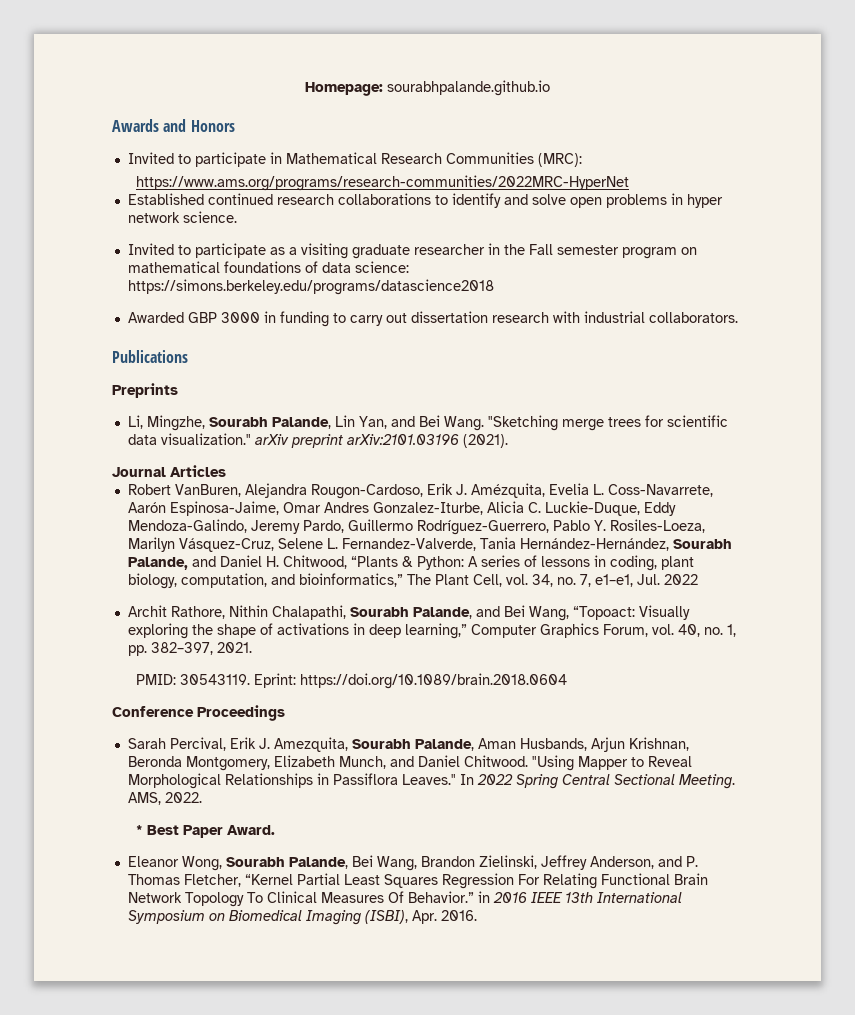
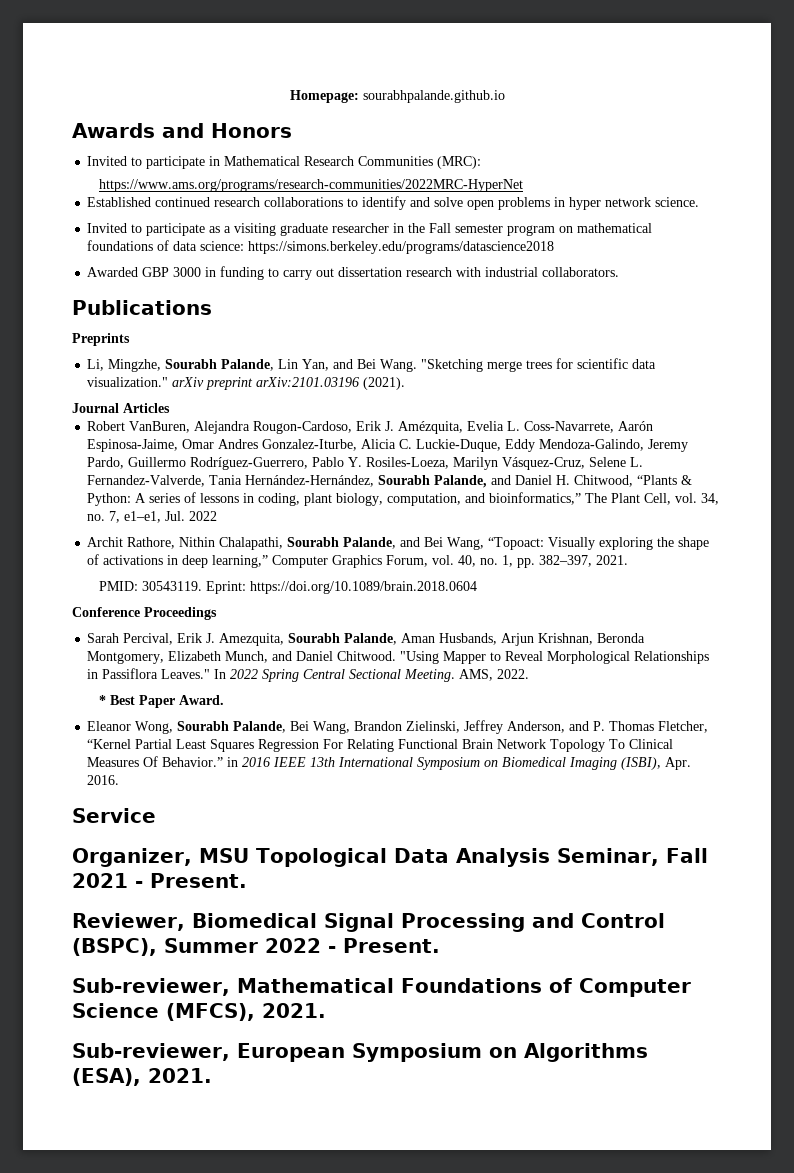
+ Service
+ Organizer, MSU Topological Data Analysis Seminar, Fall 2021 - Present.
+ Reviewer, Biomedical Signal Processing and Control (BSPC), Summer 2022 - Present.
+ Sub-reviewer, Mathematical Foundations of Computer Science (MFCS), 2021.
+ Sub-reviewer, European Symposium on Algorithms (ESA), 2021.

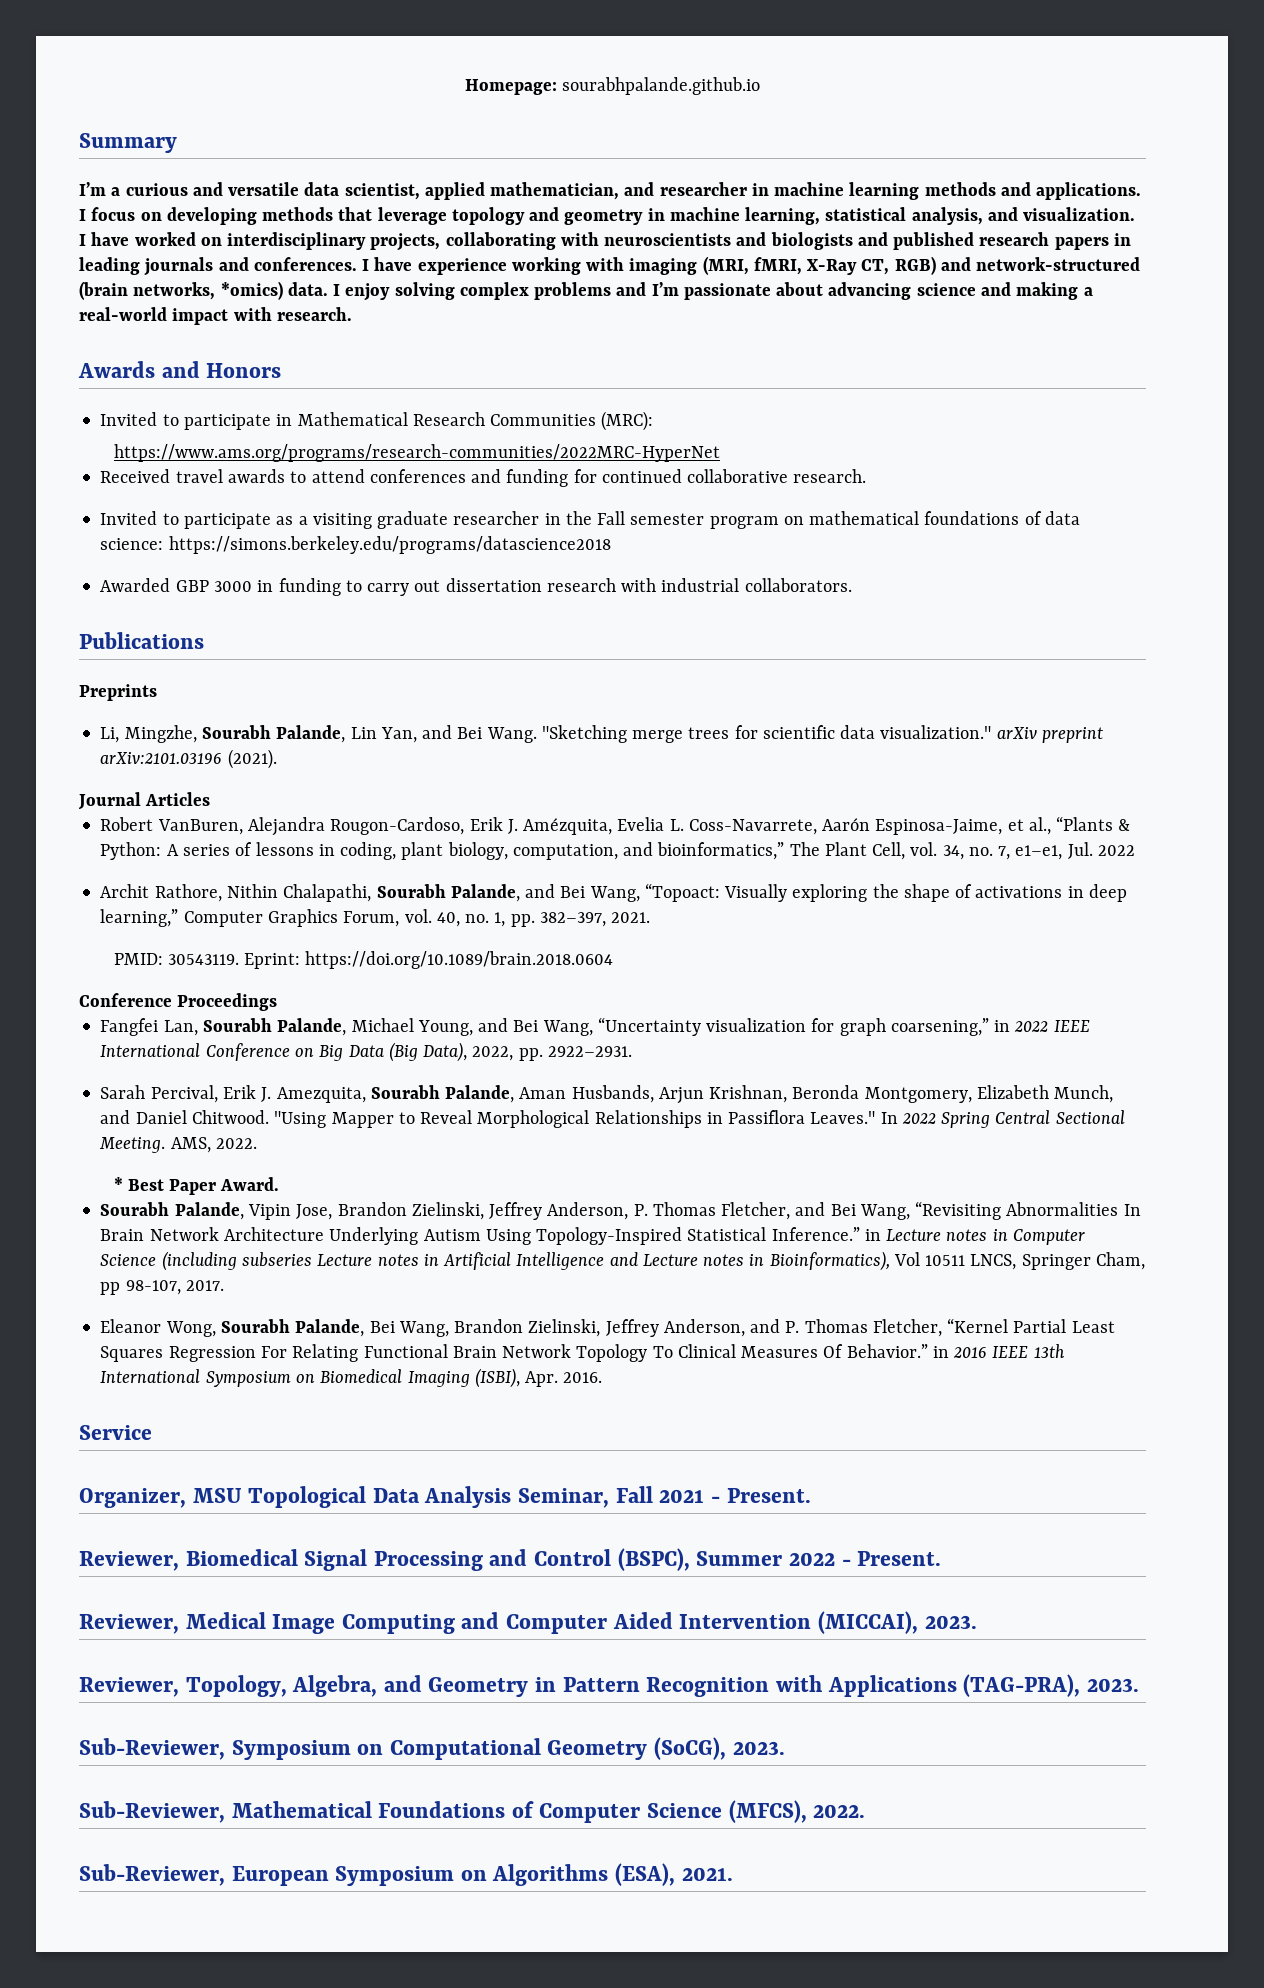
+ Summary
+ I’m a curious and versatile data scientist, applied mathematician, and researcher in machine learning methods and applications. I focus on developing methods that leverage topology and geometry in machine learning, statistical analysis, and visualization. I have worked on interdisciplinary projects, collaborating with neuroscientists and biologists and published research papers in leading journals and conferences. I have experience working with imaging (MRI, fMRI, X-Ray CT, RGB) and network-structured (brain networks, *omics) data. I enjoy solving complex problems and I’m passionate about advancing science and making a real-world impact with research.
- Established continued research collaborations to identify and solve open problems in hyper network science.
+ Received travel awards to attend conferences and funding for continued collaborative research.
- Robert VanBuren, Alejandra Rougon-Cardoso, Erik J. Amézquita, Evelia L. Coss-Navarrete, Aarón Espinosa-Jaime, Omar Andres Gonzalez-Iturbe, Alicia C. Luckie-Duque, Eddy Mendoza-Galindo, Jeremy Pardo, Guillermo Rodríguez-Guerrero, Pablo Y. Rosiles-Loeza, Marilyn Vásquez-Cruz, Selene L. Fernandez-Valverde, Tania Hernández-Hernández, Sourabh Palande, and Daniel H. Chitwood, “Plants & Python: A series of lessons in coding, plant biology, computation, and bioinformatics,” The Plant Cell, vol. 34, no. 7, e1–e1, Jul. 2022
+ Robert VanBuren, Alejandra Rougon-Cardoso, Erik J. Amézquita, Evelia L. Coss-Navarrete, Aarón Espinosa-Jaime, et al., “Plants & Python: A series of lessons in coding, plant biology, computation, and bioinformatics,” The Plant Cell, vol. 34, no. 7, e1–e1, Jul. 2022
+ Fangfei Lan, Sourabh Palande, Michael Young, and Bei Wang, “Uncertainty visualization for graph coarsening,” in 2022 IEEE International Conference on Big Data (Big Data), 2022, pp. 2922–2931.
+ Sourabh Palande, Vipin Jose, Brandon Zielinski, Jeffrey Anderson, P. Thomas Fletcher, and Bei Wang, “Revisiting Abnormalities In Brain Network Architecture Underlying Autism Using Topology-Inspired Statistical Inference.” in Lecture notes in Computer Science (including subseries Lecture notes in Artificial Intelligence and Lecture notes in Bioinformatics), Vol 10511 LNCS, Springer Cham, pp 98-107, 2017.
- Sub-reviewer, Mathematical Foundations of Computer Science (MFCS), 2021.
- Sub-reviewer, European Symposium on Algorithms (ESA), 2021.
+ Reviewer, Medical Image Computing and Computer Aided Intervention (MICCAI), 2023.
+ Reviewer, Topology, Algebra, and Geometry in Pattern Recognition with Applications (TAG-PRA), 2023.
+ Sub-Reviewer, Symposium on Computational Geometry (SoCG), 2023.
+ Sub-Reviewer, Mathematical Foundations of Computer Science (MFCS), 2022.
+ Sub-Reviewer, European Symposium on Algorithms (ESA), 2021.

